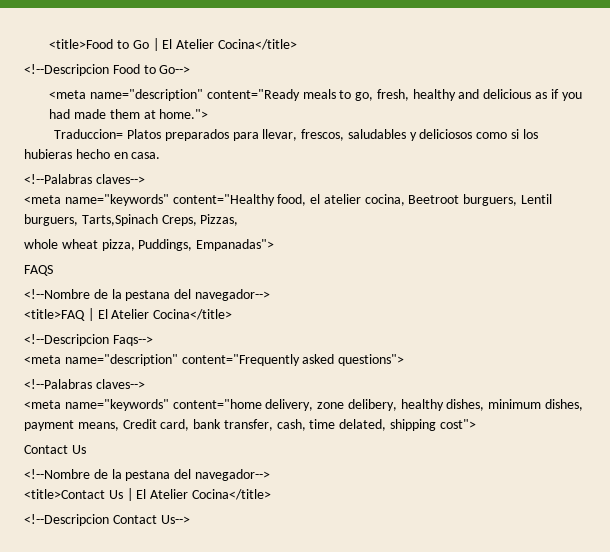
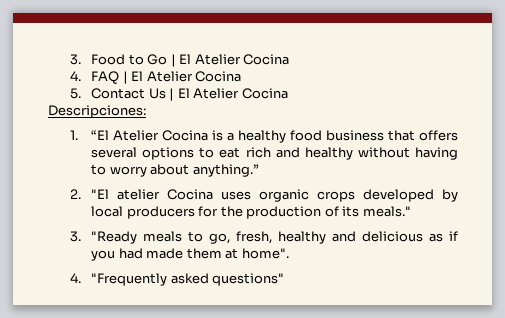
- <title>Food to Go | El Atelier Cocina</title>
- <!--Descripcion Food to Go-->
- <meta name="description" content="Ready meals to go, fresh, healthy and delicious as if you had made them at home.">
- Traduccion= Platos preparados para llevar, frescos, saludables y deliciosos como si los hubieras hecho en casa.
- <!--Palabras claves-->
- <meta name="keywords" content="Healthy food, el atelier cocina, Beetroot burguers, Lentil burguers, Tarts,Spinach Creps, Pizzas,
- whole wheat pizza, Puddings, Empanadas">
- FAQS
- <!--Nombre de la pestana del navegador-->
- <title>FAQ | El Atelier Cocina</title>
- <!--Descripcion Faqs-->
- <meta name="description" content="Frequently asked questions">
- <!--Palabras claves-->
- <meta name="keywords" content="home delivery, zone delibery, healthy dishes, minimum dishes, payment means, Credit card, bank transfer, cash, time delated, shipping cost">
- Contact Us
- <!--Nombre de la pestana del navegador-->
- <title>Contact Us | El Atelier Cocina</title>
- <!--Descripcion Contact Us-->
+ 3. Food to Go | El Atelier Cocina
+ 4. FAQ | El Atelier Cocina
+ 5. Contact Us | El Atelier Cocina
+ Descripciones:
+ 1. “El Atelier Cocina is a healthy food business that offers several options to eat rich and healthy without having to worry about anything.”
+ 2. "El atelier Cocina uses organic crops developed by local producers for the production of its meals."
+ 3. "Ready meals to go, fresh, healthy and delicious as if you had made them at home".
+ 4. "Frequently asked questions"

